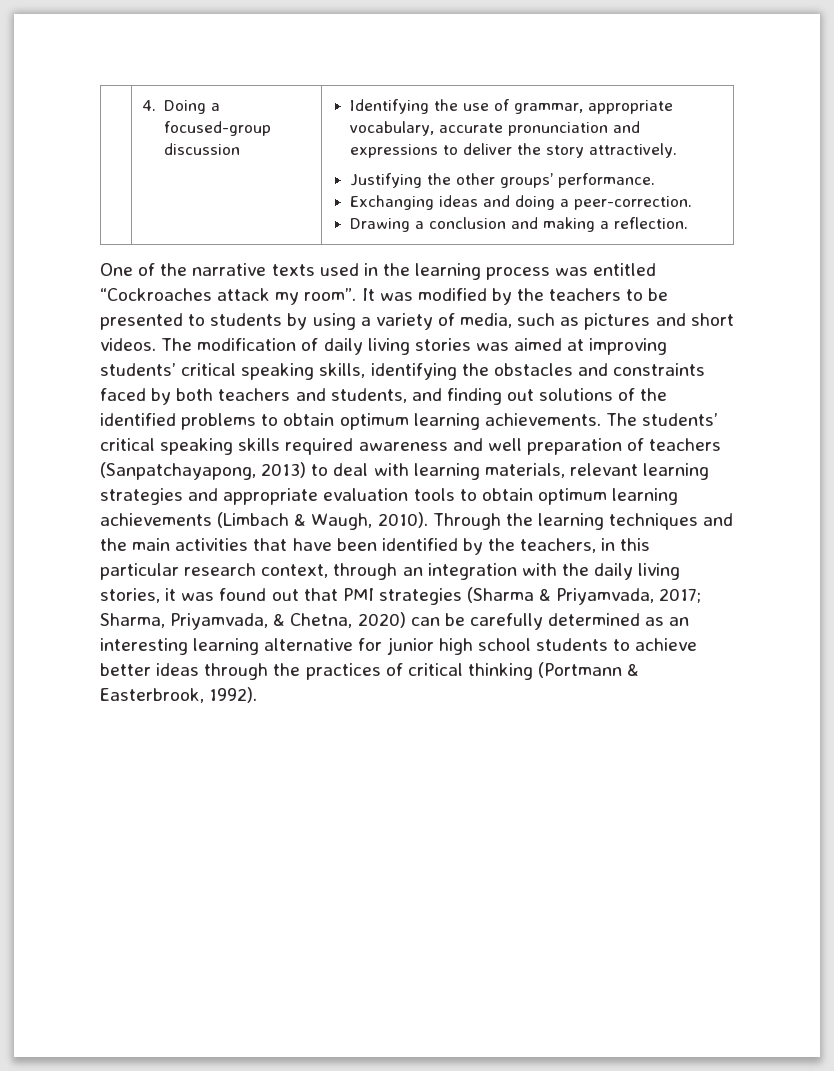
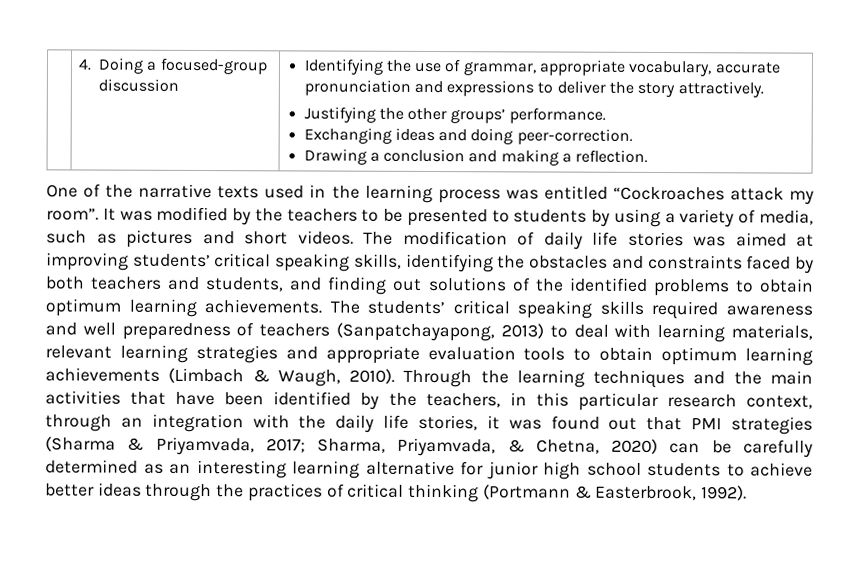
  | 4. Doing a focused-group discussion | Identifying the use of grammar, appropriate vocabulary, accurate pronunciation and expressions to deliver the story attractively.
  Justifying the other groups’ performance.
- Exchanging ideas and doing a peer-correction.
+ Exchanging ideas and doing peer-correction.
- The modification of daily living stories was aimed at improving students’ critical speaking skills, identifying the obstacles and constraints faced by both teachers and students, and finding out solutions of the identified problems to obtain optimum learning achievements.
+ The modification of daily life stories was aimed at improving students’ critical speaking skills, identifying the obstacles and constraints faced by both teachers and students, and finding out solutions of the identified problems to obtain optimum learning achievements.
- The students’ critical speaking skills required awareness and well preparation of teachers (Sanpatchayapong, 2013) to deal with learning materials, relevant learning strategies and appropriate evaluation tools to obtain optimum learning achievements (Limbach & Waugh, 2010).
+ The students’ critical speaking skills required awareness and well preparedness of teachers (Sanpatchayapong, 2013) to deal with learning materials, relevant learning strategies and appropriate evaluation tools to obtain optimum learning achievements (Limbach & Waugh, 2010).
- Through the learning techniques and the main activities that have been identified by the teachers, in this particular research context, through an integration with the daily living stories, it was found out that PMI strategies (Sharma & Priyamvada, 2017;
+ Through the learning techniques and the main activities that have been identified by the teachers, in this particular research context, through an integration with the daily life stories, it was found out that PMI strategies (Sharma & Priyamvada, 2017;

